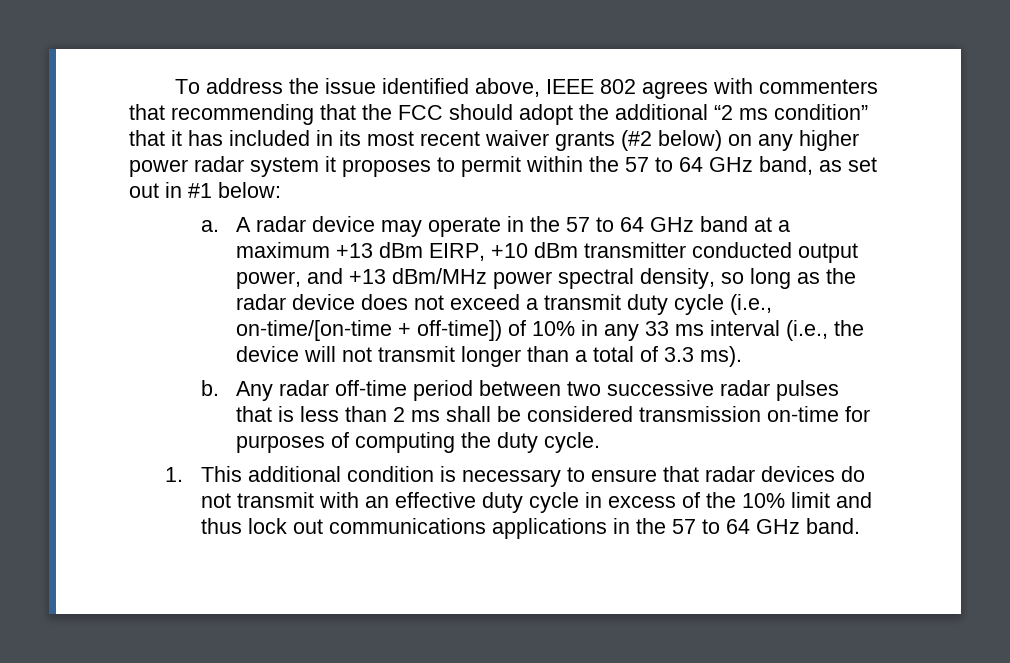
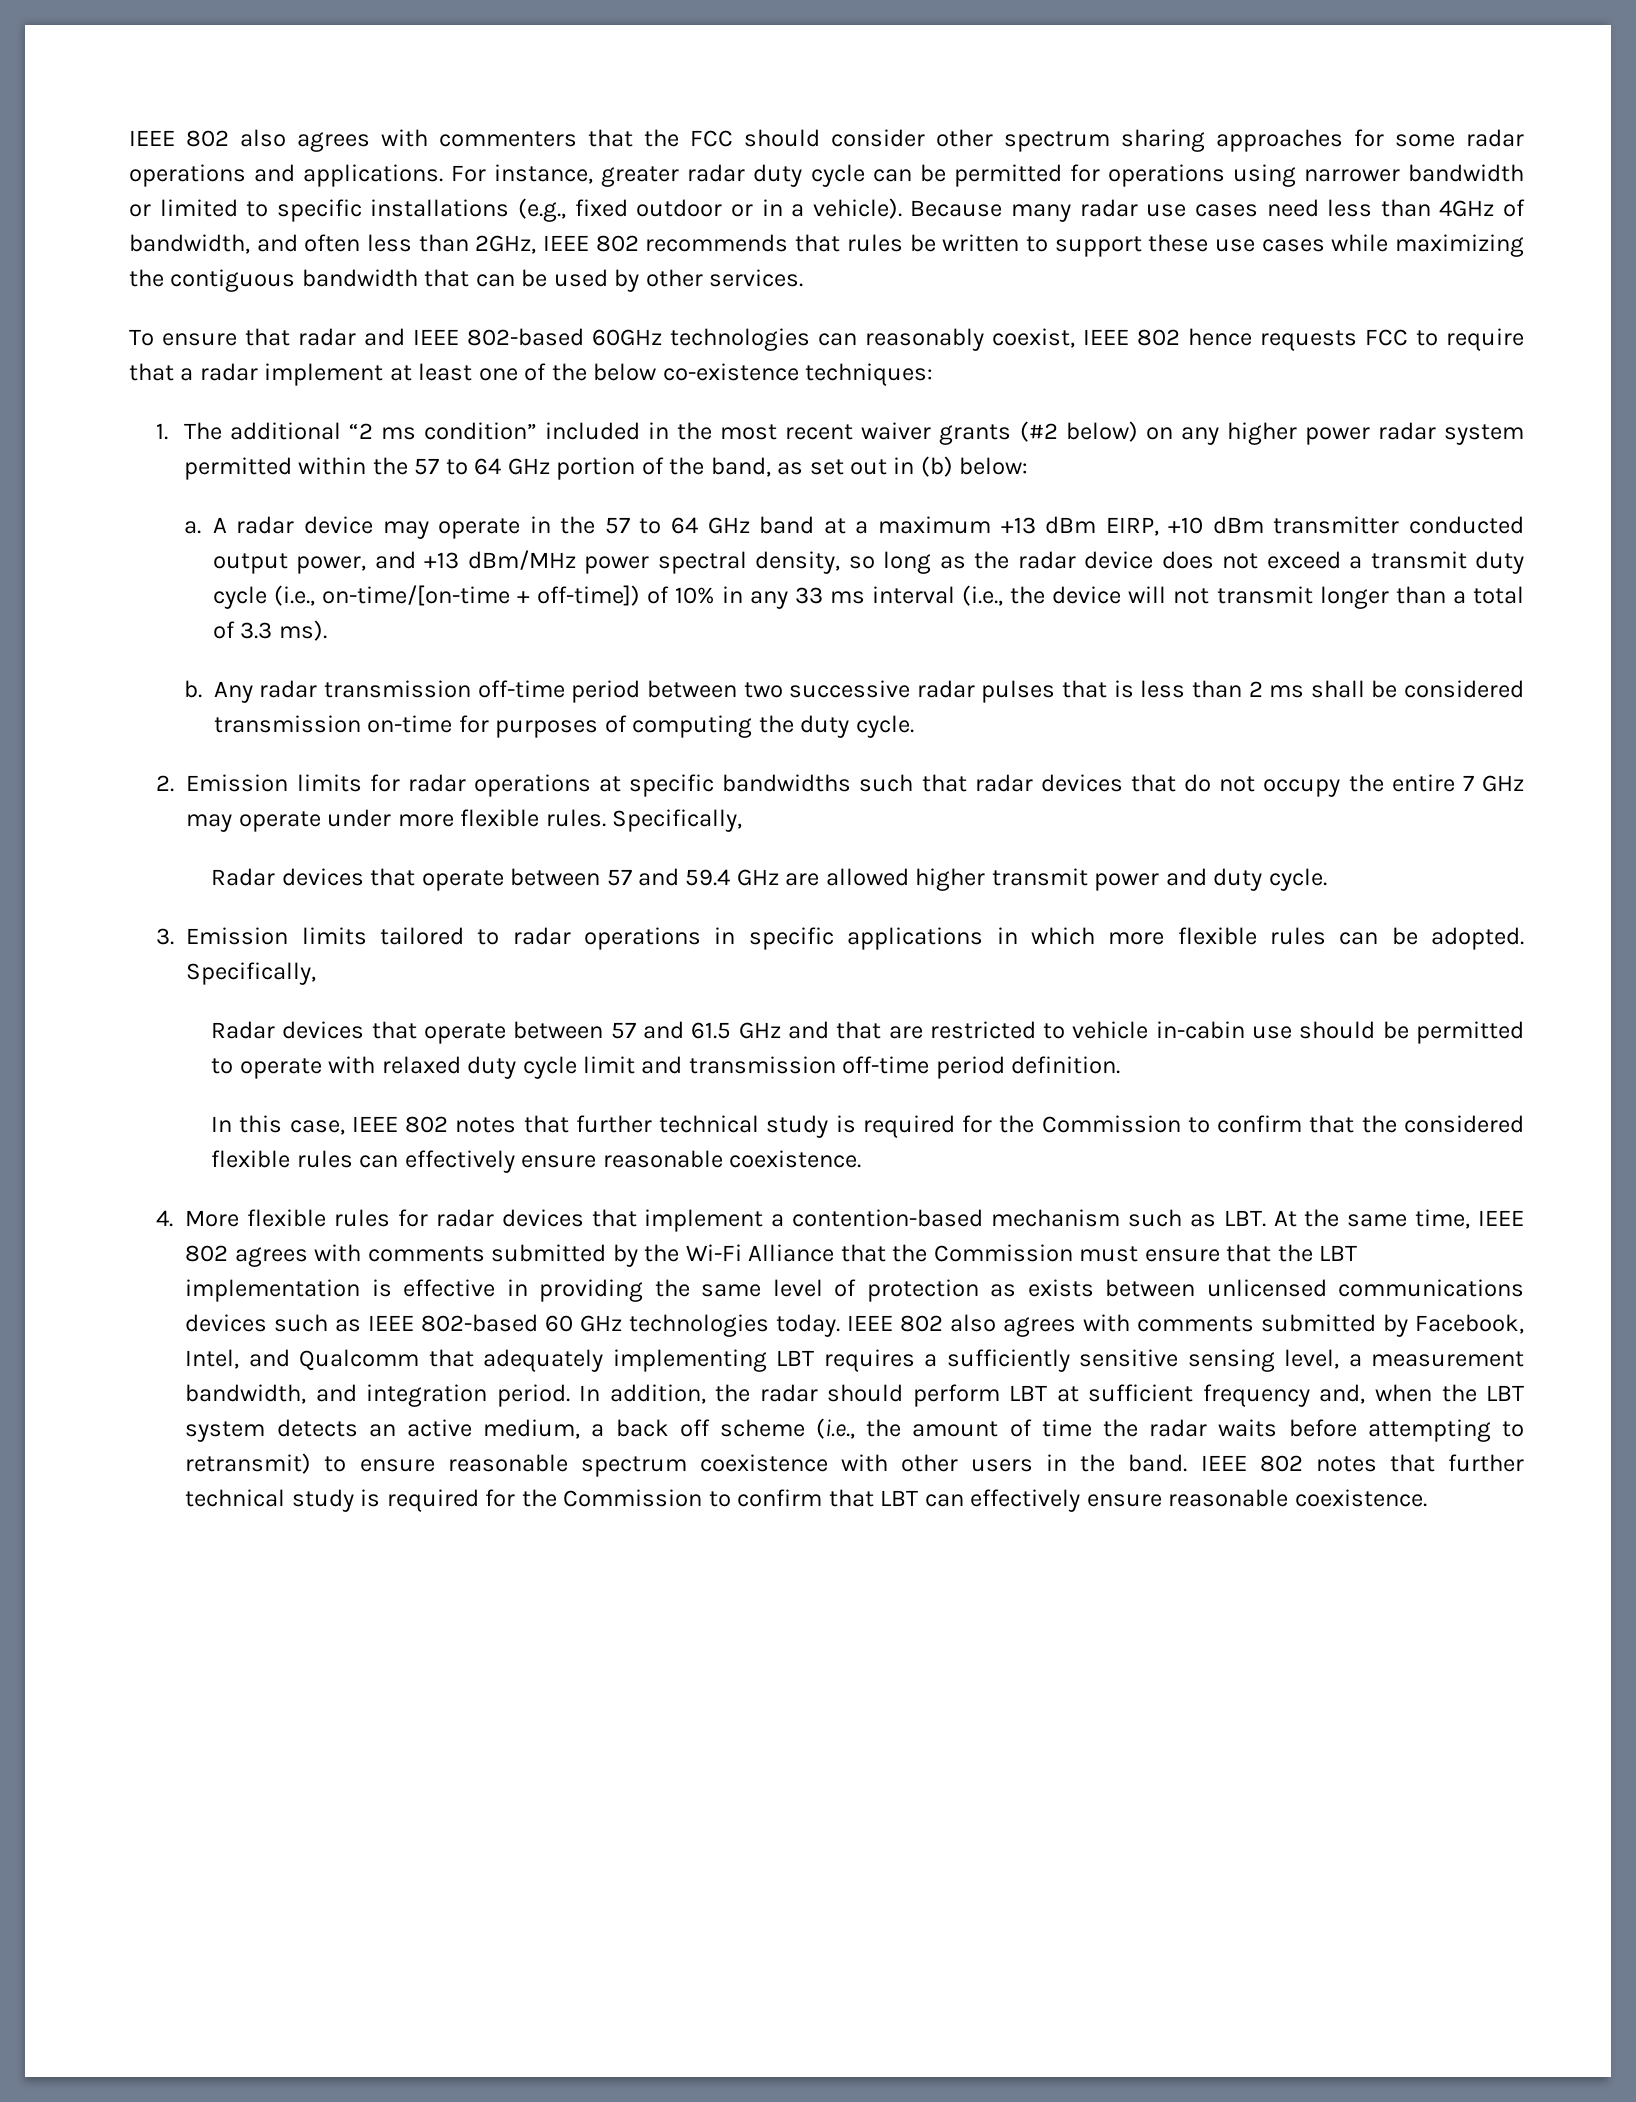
- To address the issue identified above, IEEE 802 agrees with commenters that recommending that the FCC should adopt the additional “2 ms condition” that it has included in its most recent waiver grants (#2 below) on any higher power radar system it proposes to permit within the 57 to 64 GHz band, as set out in #1 below:
+ IEEE 802 also agrees with commenters that the FCC should consider other spectrum sharing approaches for some radar operations and applications. For instance, greater radar duty cycle can be permitted for operations using narrower bandwidth or limited to specific installations (e.g., fixed outdoor or in a vehicle). Because many radar use cases need less than 4GHz of bandwidth, and often less than 2GHz, IEEE 802 recommends that rules be written to support these use cases while maximizing the contiguous bandwidth that can be used by other services.
+ To ensure that radar and IEEE 802-based 60GHz technologies can reasonably coexist, IEEE 802 hence requests FCC to require that a radar implement at least one of the below co-existence techniques:
+ 1. The additional “2 ms condition” included in the most recent waiver grants (#2 below) on any higher power radar system permitted within the 57 to 64 GHz portion of the band, as set out in (b) below:
- Any radar off-time period between two successive radar pulses that is less than 2 ms shall be considered transmission on-time for purposes of computing the duty cycle.
+ Any radar transmission off-time period between two successive radar pulses that is less than 2 ms shall be considered transmission on-time for purposes of computing the duty cycle.
- 1. This additional condition is necessary to ensure that radar devices do not transmit with an effective duty cycle in excess of the 10% limit and thus lock out communications applications in the 57 to 64 GHz band.
+ 2. Emission limits for radar operations at specific bandwidths such that radar devices that do not occupy the entire 7 GHz may operate under more flexible rules. Specifically,
+ Radar devices that operate between 57 and 59.4 GHz are allowed higher transmit power and duty cycle.
+ 3. Emission limits tailored to radar operations in specific applications in which more flexible rules can be adopted. Specifically,
+ Radar devices that operate between 57 and 61.5 GHz and that are restricted to vehicle in-cabin use should be permitted to operate with relaxed duty cycle limit and transmission off-time period definition.
+ In this case, IEEE 802 notes that further technical study is required for the Commission to confirm that the considered flexible rules can effectively ensure reasonable coexistence.
+ 4. More flexible rules for radar devices that implement a contention-based mechanism such as LBT. At the same time, IEEE 802 agrees with comments submitted by the Wi-Fi Alliance that the Commission must ensure that the LBT implementation is effective in providing the same level of protection as exists between unlicensed communications devices such as IEEE 802-based 60 GHz technologies today. IEEE 802 also agrees with comments submitted by Facebook, Intel, and Qualcomm that adequately implementing LBT requires a sufficiently sensitive sensing level, a measurement bandwidth, and integration period. In addition, the radar should perform LBT at sufficient frequency and, when the LBT system detects an active medium, a back off scheme (i.e., the amount of time the radar waits before attempting to retransmit) to ensure reasonable spectrum coexistence with other users in the band. IEEE 802 notes that further technical study is required for the Commission to confirm that LBT can effectively ensure reasonable coexistence.

